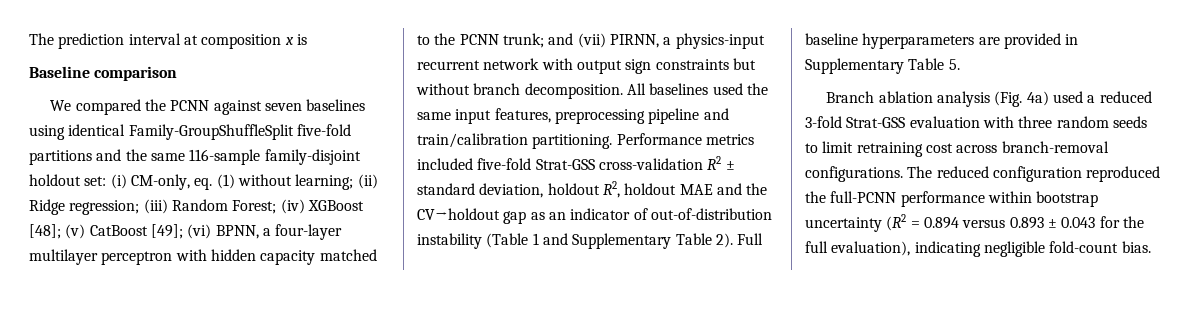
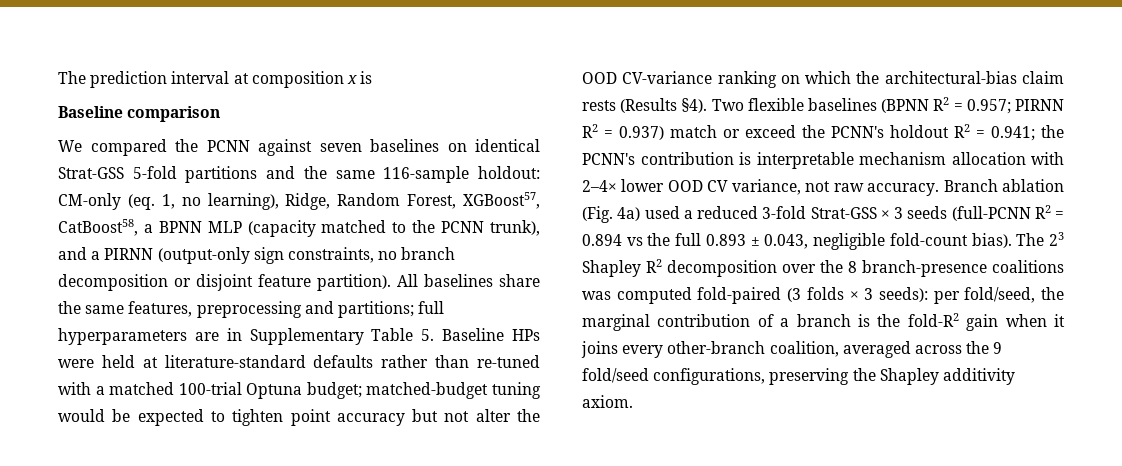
- We compared the PCNN against seven baselines using identical Family-GroupShuffleSplit five-fold partitions and the same 116-sample family-disjoint holdout set: (i) CM-only, eq. (1) without learning; (ii) Ridge regression; (iii) Random Forest; (iv) XGBoost [48]; (v) CatBoost [49]; (vi) BPNN, a four-layer multilayer perceptron with hidden capacity matched to the PCNN trunk; and (vii) PIRNN, a physics-input recurrent network with output sign constraints but without branch decomposition.
+ We compared the PCNN against seven baselines on identical Strat-GSS 5-fold partitions and the same 116-sample holdout: CM-only (eq. 1, no learning), Ridge, Random Forest, XGBoost57, CatBoost58, a BPNN MLP (capacity matched to the PCNN trunk), and a PIRNN (output-only sign constraints, no branch decomposition or disjoint feature partition).
- All baselines used the same input features, preprocessing pipeline and train/calibration partitioning. Performance metrics included five-fold Strat-GSS cross-validation R2 ± standard deviation, holdout R2, holdout MAE and the CV→holdout gap as an indicator of out-of-distribution instability (Table 1 and Supplementary Table 2). Full baseline hyperparameters are provided in Supplementary Table 5.
- Branch ablation analysis (Fig. 4a) used a reduced 3-fold Strat-GSS evaluation with three random seeds to limit retraining cost across branch-removal configurations. The reduced configuration reproduced the full-PCNN performance within bootstrap uncertainty (R2 = 0.894 versus 0.893 ± 0.043 for the full evaluation), indicating negligible fold-count bias.
+ All baselines share the same features, preprocessing and partitions; full hyperparameters are in Supplementary Table 5. Baseline HPs were held at literature-standard defaults rather than re-tuned with a matched 100-trial Optuna budget; matched-budget tuning would be expected to tighten point accuracy but not alter the OOD CV-variance ranking on which the architectural-bias claim rests (Results §4). Two flexible baselines (BPNN R2 = 0.957; PIRNN R2 = 0.937) match or exceed the PCNN's holdout R2 = 0.941; the PCNN's contribution is interpretable mechanism allocation with 2–4× lower OOD CV variance, not raw accuracy. Branch ablation (Fig. 4a) used a reduced 3-fold Strat-GSS × 3 seeds (full-PCNN R2 = 0.894 vs the full 0.893 ± 0.043, negligible fold-count bias). The 23 Shapley R2 decomposition over the 8 branch-presence coalitions was computed fold-paired (3 folds × 3 seeds): per fold/seed, the marginal contribution of a branch is the fold-R2 gain when it joins every other-branch coalition, averaged across the 9 fold/seed configurations, preserving the Shapley additivity axiom.

